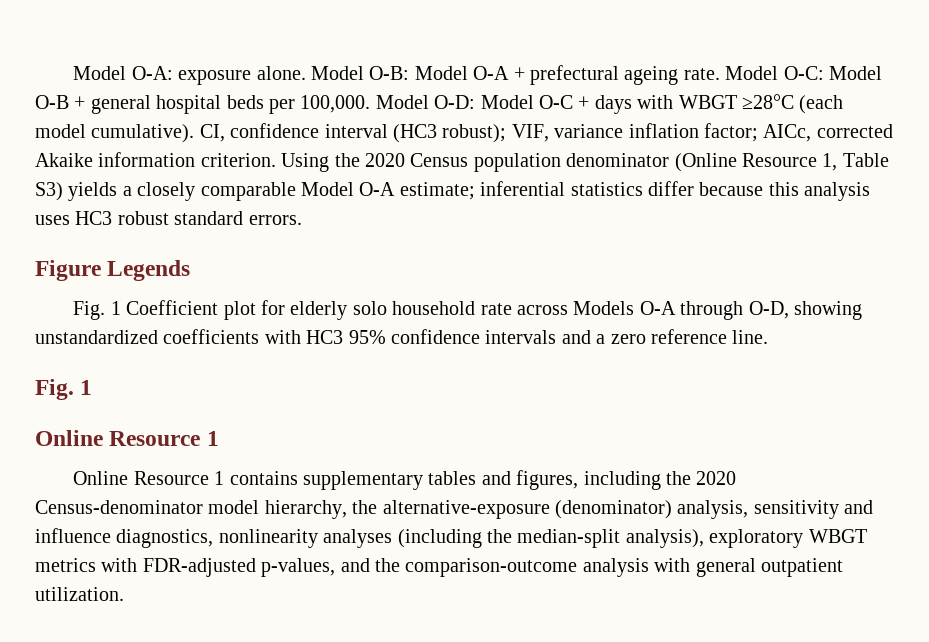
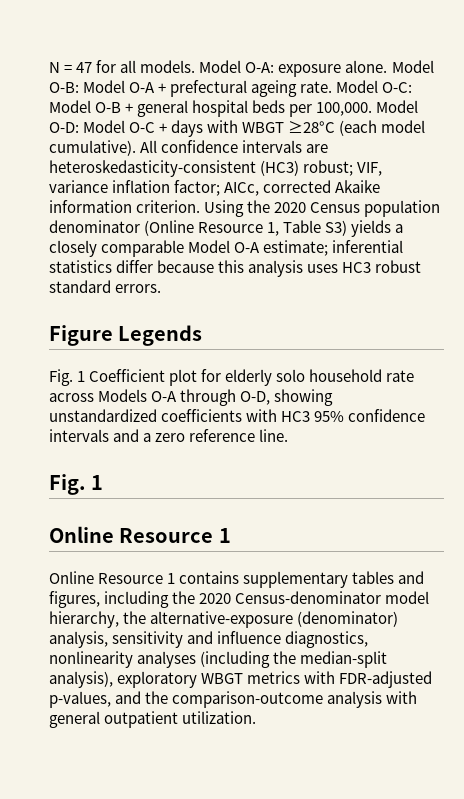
+ N = 47 for all models.
- CI, confidence interval (HC3 robust); VIF, variance inflation factor; AICc, corrected Akaike information criterion.
+ All confidence intervals are heteroskedasticity-consistent (HC3) robust; VIF, variance inflation factor; AICc, corrected Akaike information criterion.

